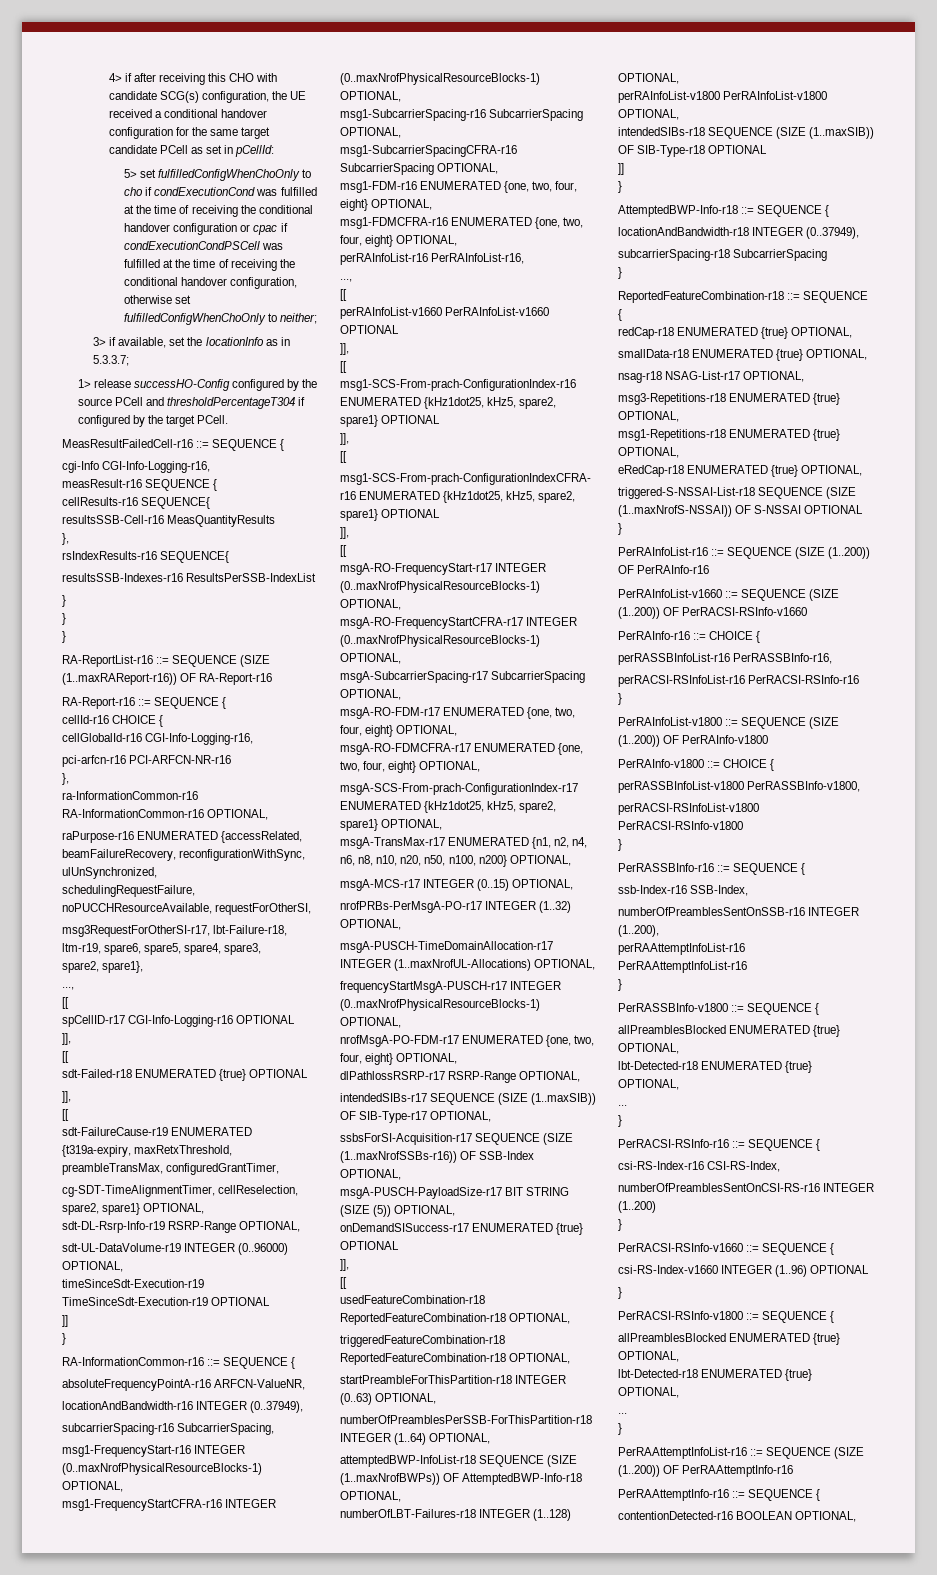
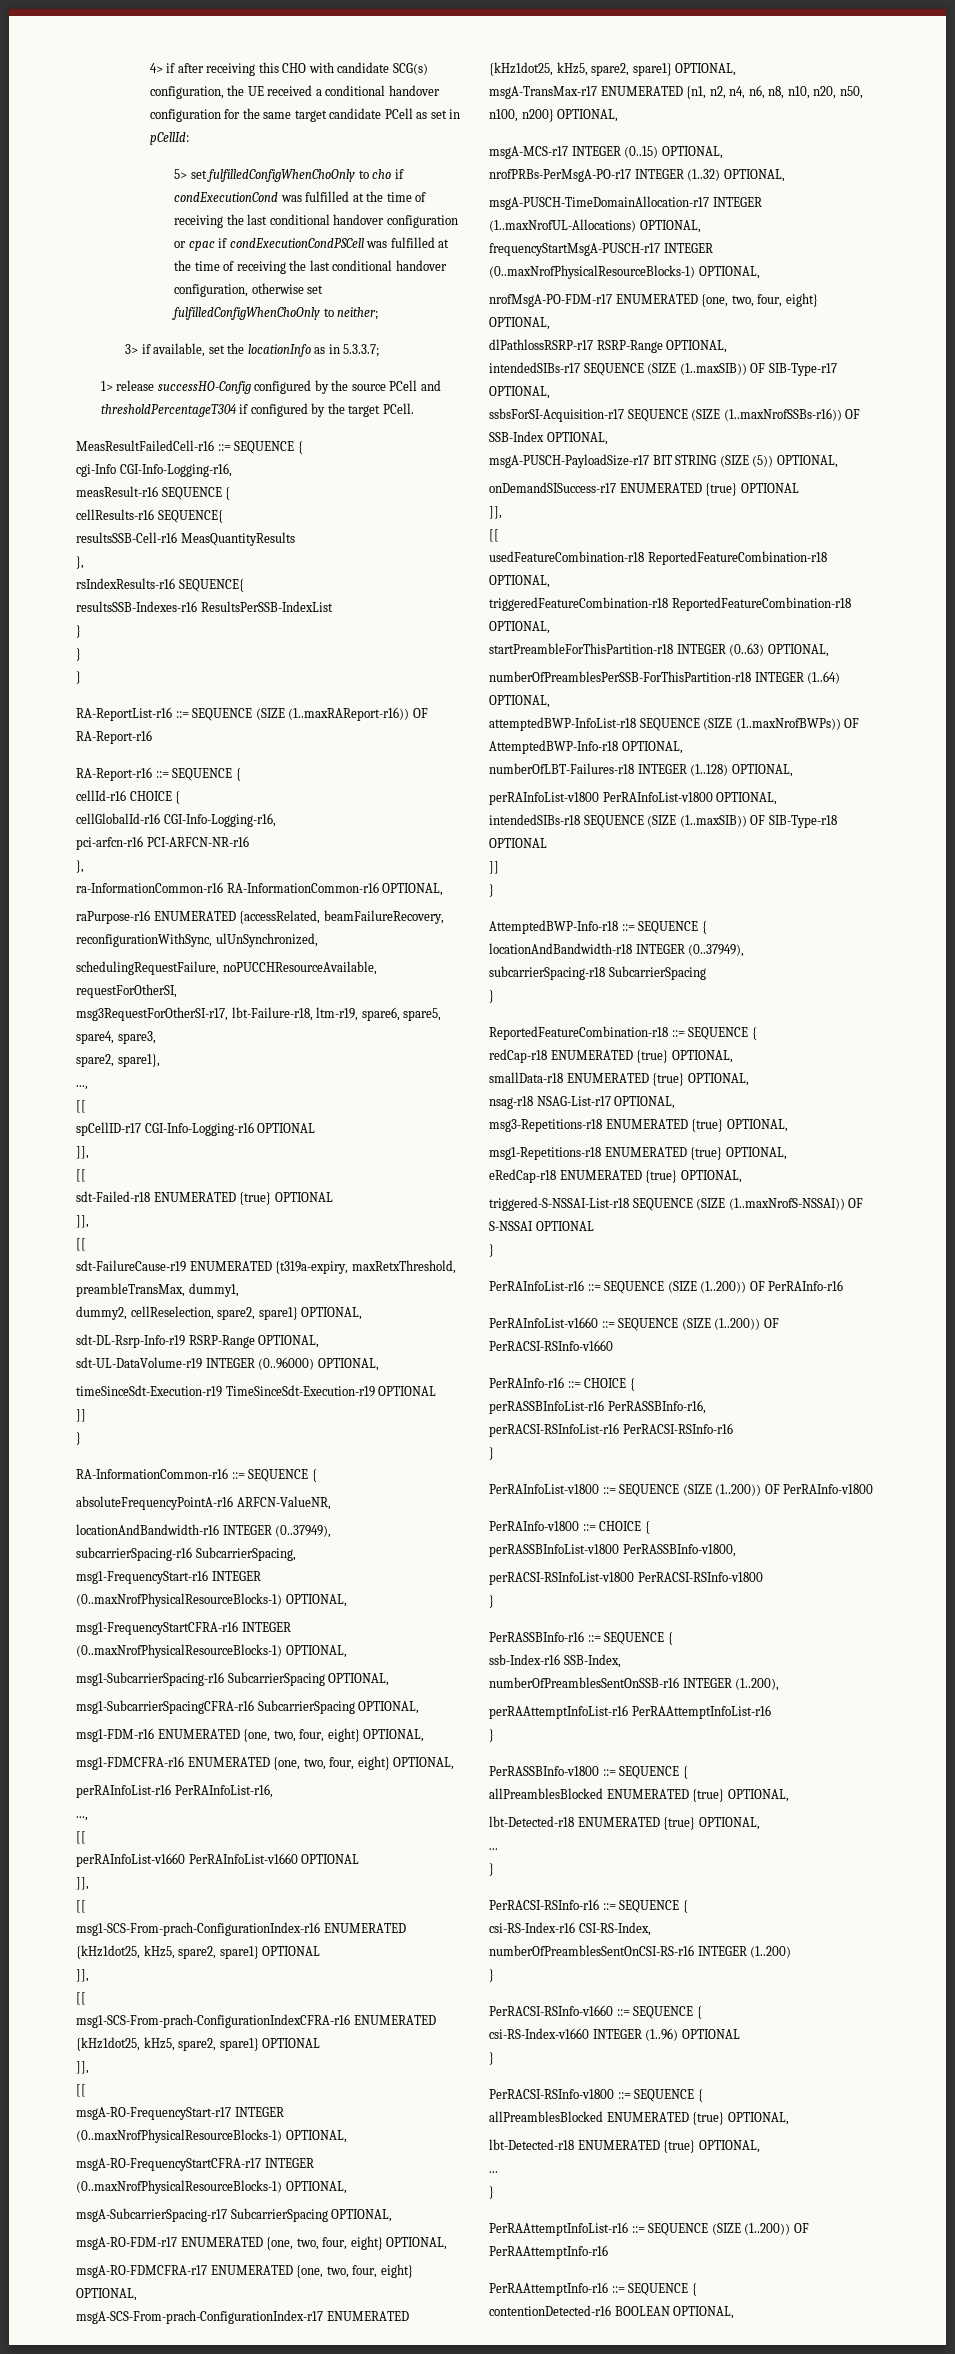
- 5> set fulfilledConfigWhenChoOnly to cho if condExecutionCond was fulfilled at the time of receiving the conditional handover configuration or cpac if condExecutionCondPSCell was fulfilled at the time of receiving the conditional handover configuration, otherwise set fulfilledConfigWhenChoOnly to neither;
+ 5> set fulfilledConfigWhenChoOnly to cho if condExecutionCond was fulfilled at the time of receiving the last conditional handover configuration or cpac if condExecutionCondPSCell was fulfilled at the time of receiving the last conditional handover configuration, otherwise set fulfilledConfigWhenChoOnly to neither;
- sdt-FailureCause-r19 ENUMERATED {t319a-expiry, maxRetxThreshold, preambleTransMax, configuredGrantTimer,
- cg-SDT-TimeAlignmentTimer, cellReselection, spare2, spare1} OPTIONAL,
+ sdt-FailureCause-r19 ENUMERATED {t319a-expiry, maxRetxThreshold, preambleTransMax, dummy1,
+ dummy2, cellReselection, spare2, spare1} OPTIONAL,

